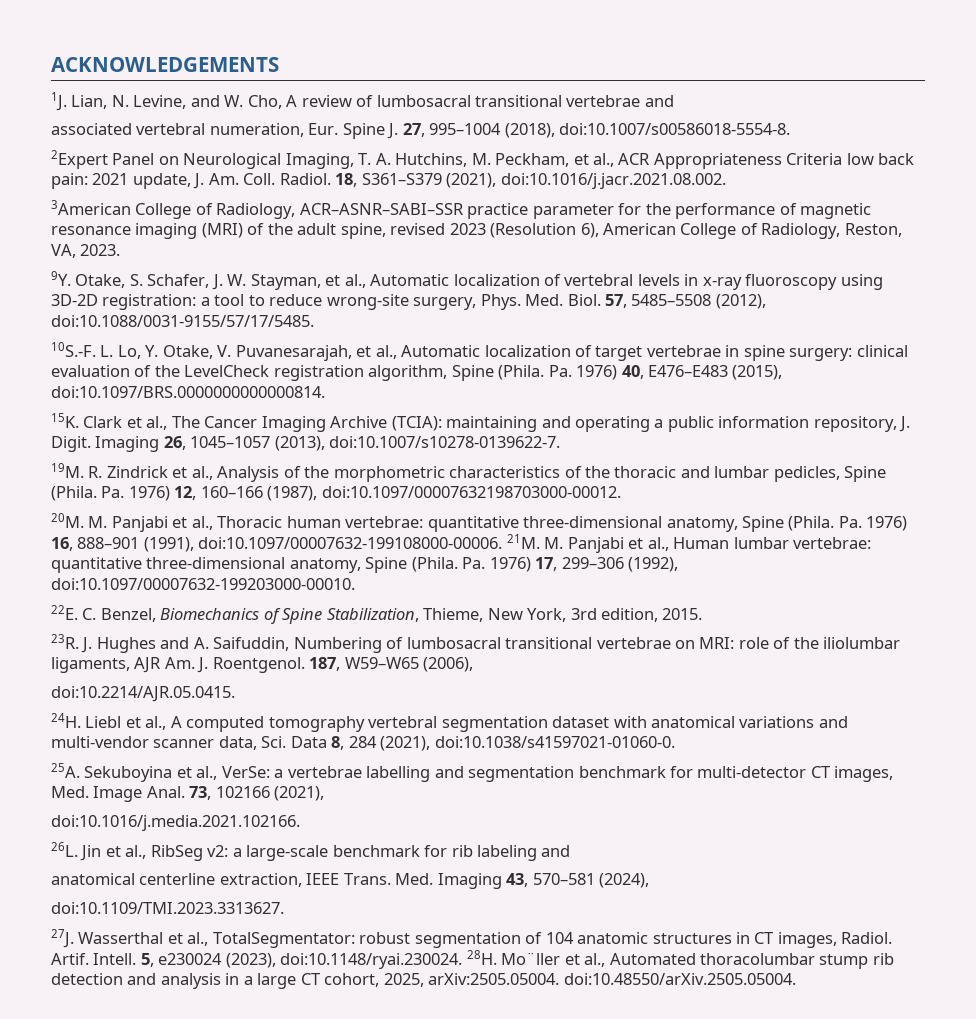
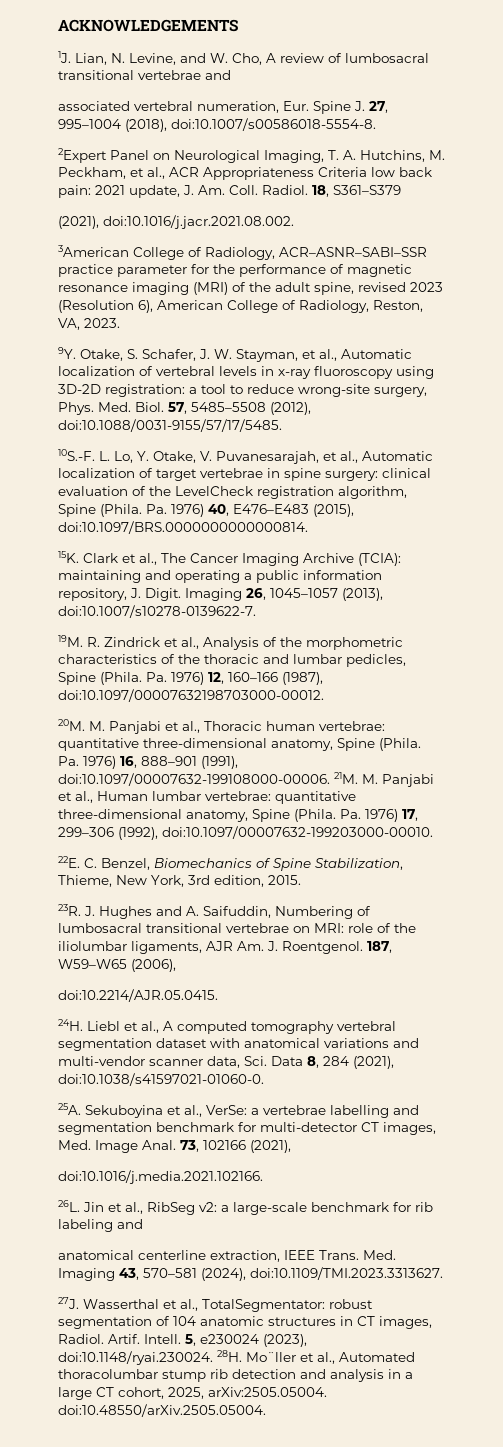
- 18, S361–S379 (2021), doi:10.1016/j.jacr.2021.08.002.
+ 18, S361–S379
+ (2021), doi:10.1016/j.jacr.2021.08.002.
- Med. Imaging 43, 570–581 (2024),
- doi:10.1109/TMI.2023.3313627.
+ Med. Imaging 43, 570–581 (2024), doi:10.1109/TMI.2023.3313627.

